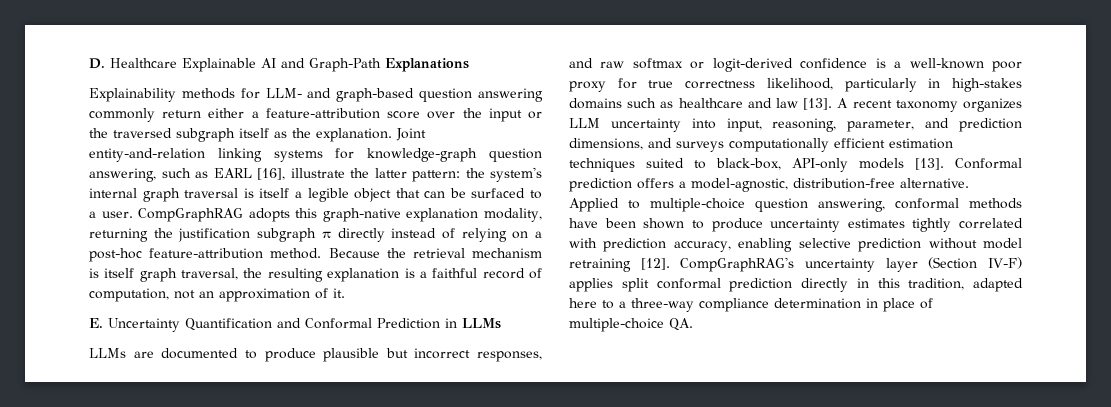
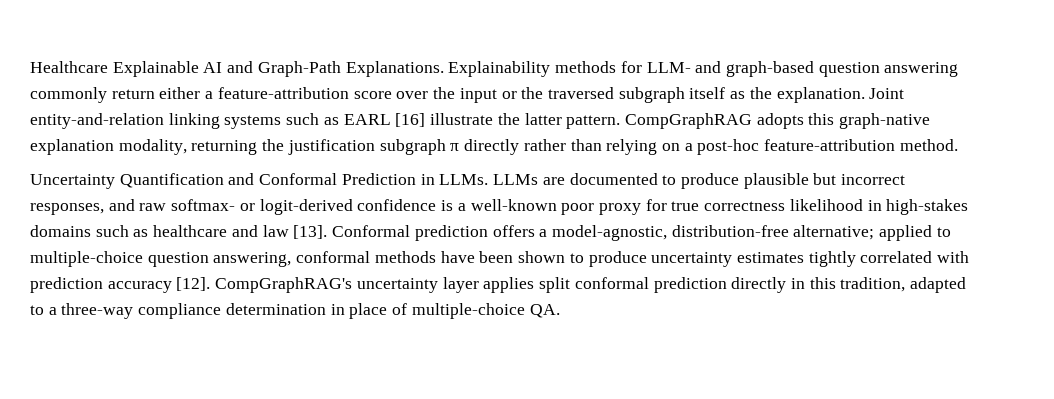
- D. Healthcare Explainable AI and Graph-Path Explanations
- Explainability methods for LLM- and graph-based question answering commonly return either a feature-attribution score over the input or the traversed subgraph itself as the explanation.
+ Healthcare Explainable AI and Graph-Path Explanations. Explainability methods for LLM- and graph-based question answering commonly return either a feature-attribution score over the input or the traversed subgraph itself as the explanation.
- Joint entity-and-relation linking systems for knowledge-graph question answering, such as EARL [16], illustrate the latter pattern: the system's internal graph traversal is itself a legible object that can be surfaced to a user.
+ Joint entity-and-relation linking systems such as EARL [16] illustrate the latter pattern.
- CompGraphRAG adopts this graph-native explanation modality, returning the justification subgraph π directly instead of relying on a post-hoc feature-attribution method. Because the retrieval mechanism is itself graph traversal, the resulting explanation is a faithful record of computation, not an approximation of it.
- E. Uncertainty Quantification and Conformal Prediction in LLMs
- LLMs are documented to produce plausible but incorrect responses, and raw softmax or logit-derived confidence is a well-known poor proxy for true correctness likelihood, particularly in high-stakes domains such as healthcare and law [13].
+ CompGraphRAG adopts this graph-native explanation modality, returning the justification subgraph π directly rather than relying on a post-hoc feature-attribution method.
+ Uncertainty Quantification and Conformal Prediction in LLMs. LLMs are documented to produce plausible but incorrect responses, and raw softmax- or logit-derived confidence is a well-known poor proxy for true correctness likelihood in high-stakes domains such as healthcare and law [13].
- A recent taxonomy organizes LLM uncertainty into input, reasoning, parameter, and prediction dimensions, and surveys computationally efficient estimation techniques suited to black-box, API-only models [13].
- Conformal prediction offers a model-agnostic, distribution-free alternative. Applied to multiple-choice question answering, conformal methods have been shown to produce uncertainty estimates tightly correlated with prediction accuracy, enabling selective prediction without model retraining [12].
+ Conformal prediction offers a model-agnostic, distribution-free alternative; applied to multiple-choice question answering, conformal methods have been shown to produce uncertainty estimates tightly correlated with prediction accuracy [12].
- CompGraphRAG's uncertainty layer (Section IV-F) applies split conformal prediction directly in this tradition, adapted here to a three-way compliance determination in place of multiple-choice QA.
+ CompGraphRAG's uncertainty layer applies split conformal prediction directly in this tradition, adapted to a three-way compliance determination in place of multiple-choice QA.

